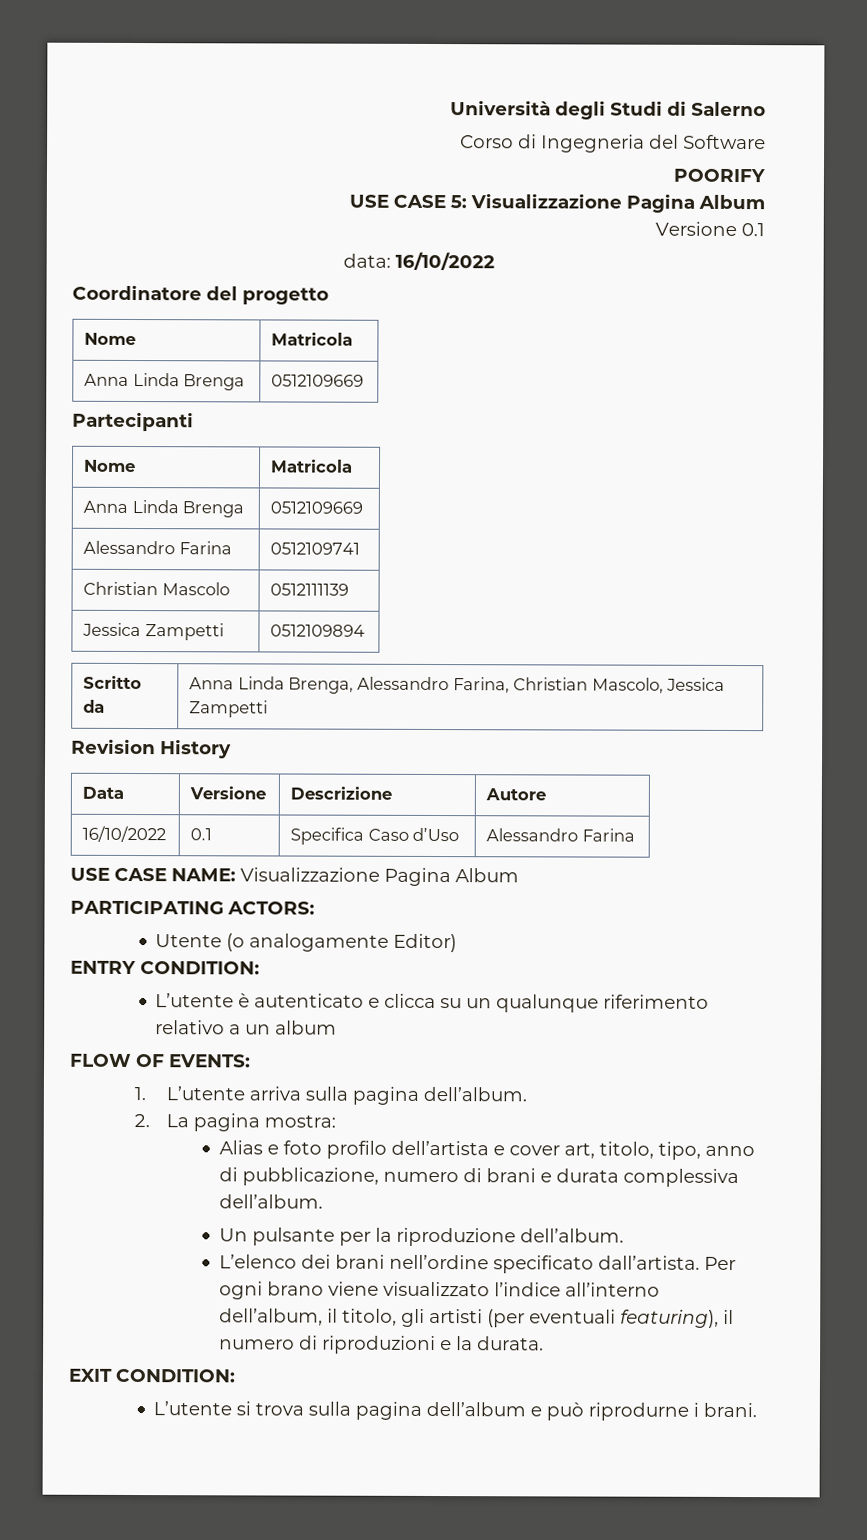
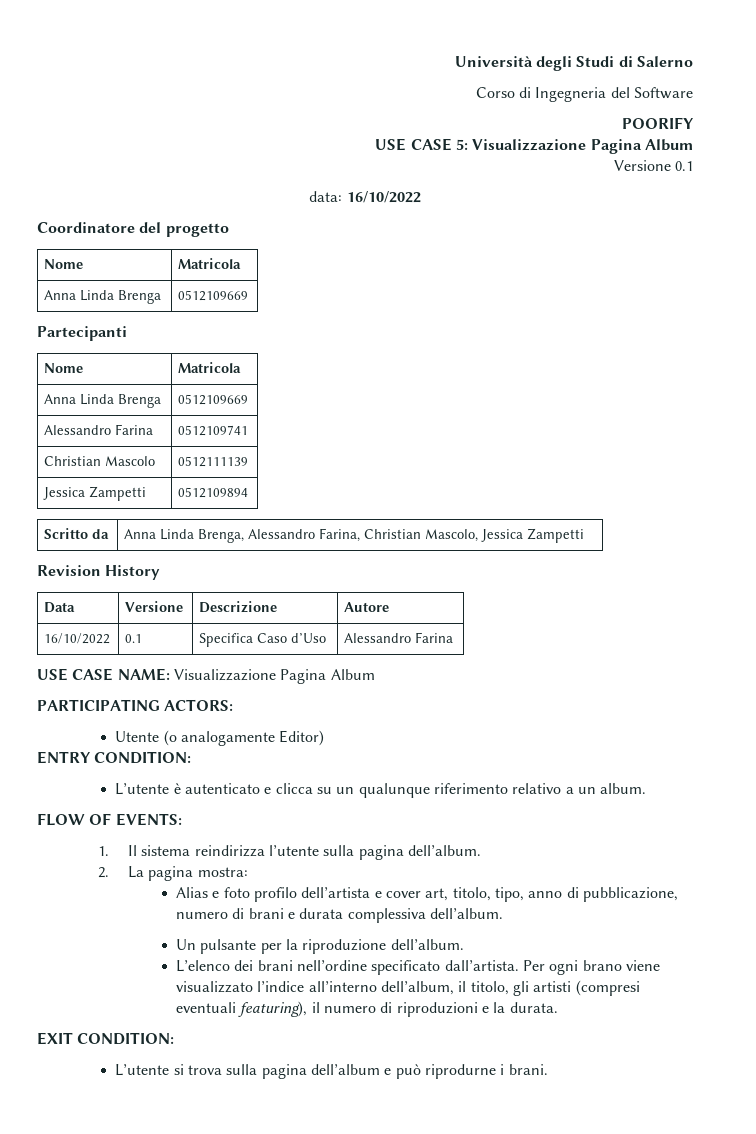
- L’utente è autenticato e clicca su un qualunque riferimento relativo a un album
+ L’utente è autenticato e clicca su un qualunque riferimento relativo a un album.
- 1. L’utente arriva sulla pagina dell’album.
+ 1. Il sistema reindirizza l’utente sulla pagina dell’album.
- Per ogni brano viene visualizzato l’indice all’interno dell’album, il titolo, gli artisti (per eventuali featuring), il numero di riproduzioni e la durata.
+ Per ogni brano viene visualizzato l’indice all’interno dell’album, il titolo, gli artisti (compresi eventuali featuring), il numero di riproduzioni e la durata.

